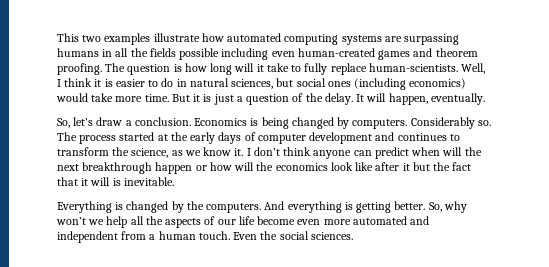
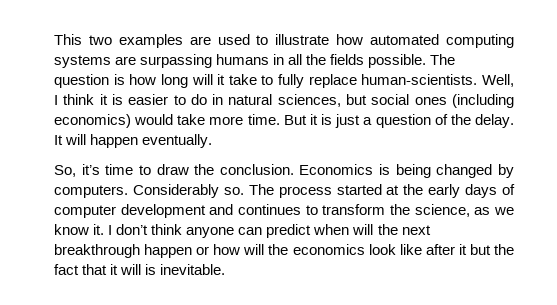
- This two examples illustrate how automated computing systems are surpassing humans in all the fields possible including even human-created games and theorem proofing.
+ This two examples are used to illustrate how automated computing systems are surpassing humans in all the fields possible.
- It will happen, eventually.
+ It will happen eventually.
- So, let’s draw a conclusion.
+ So, it’s time to draw the conclusion.
- Everything is changed by the computers. And everything is getting better. So, why won’t we help all the aspects of our life become even more automated and independent from a human touch. Even the social sciences.

